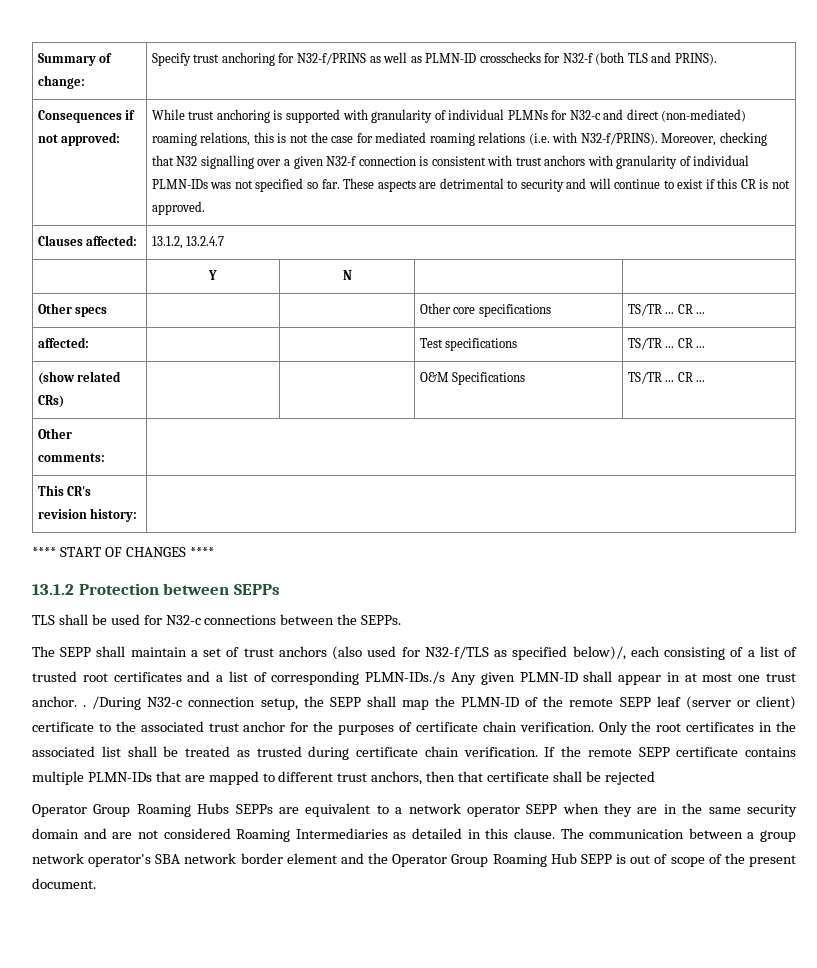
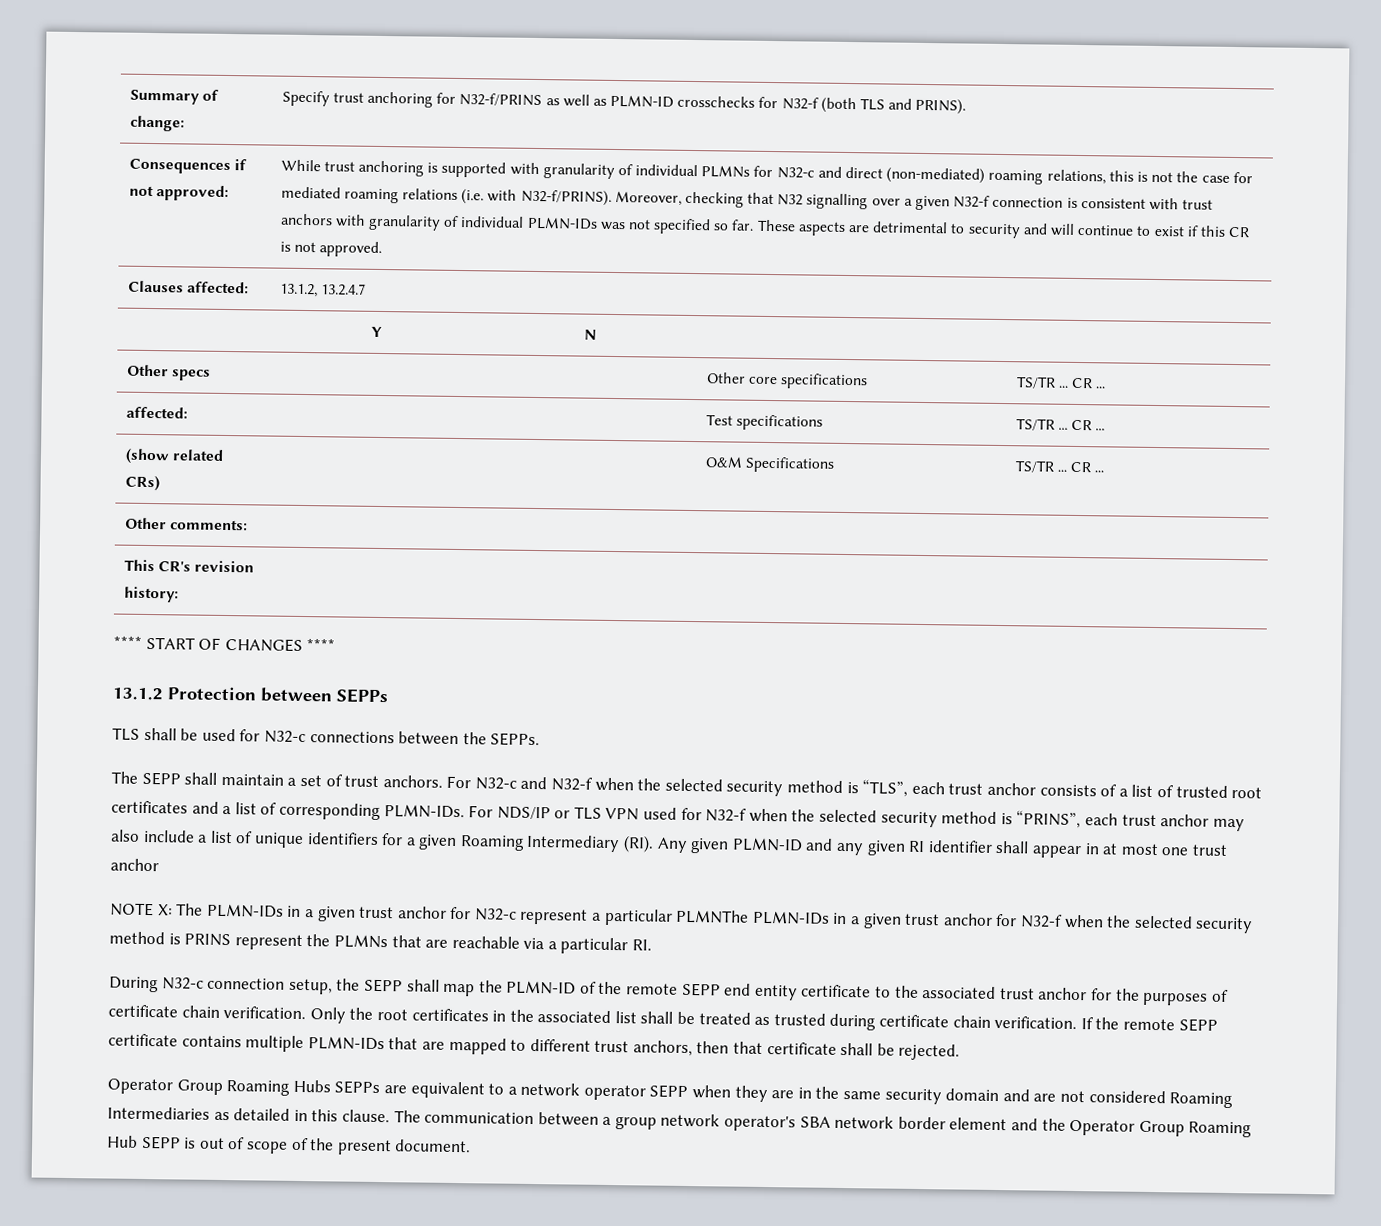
- The SEPP shall maintain a set of trust anchors (also used for N32-f/TLS as specified below)/, each consisting of a list of trusted root certificates and a list of corresponding PLMN-IDs./s Any given PLMN-ID shall appear in at most one trust anchor. . /During N32-c connection setup, the SEPP shall map the PLMN-ID of the remote SEPP leaf (server or client) certificate to the associated trust anchor for the purposes of certificate chain verification.
+ The SEPP shall maintain a set of trust anchors. For N32-c and N32-f when the selected security method is “TLS”, each trust anchor consists of a list of trusted root certificates and a list of corresponding PLMN-IDs. For NDS/IP or TLS VPN used for N32-f when the selected security method is “PRINS”, each trust anchor may also include a list of unique identifiers for a given Roaming Intermediary (RI). Any given PLMN-ID and any given RI identifier shall appear in at most one trust anchor
+ NOTE X: The PLMN-IDs in a given trust anchor for N32-c represent a particular PLMNThe PLMN-IDs in a given trust anchor for N32-f when the selected security method is PRINS represent the PLMNs that are reachable via a particular RI.
+ During N32-c connection setup, the SEPP shall map the PLMN-ID of the remote SEPP end entity certificate to the associated trust anchor for the purposes of certificate chain verification.
- If the remote SEPP certificate contains multiple PLMN-IDs that are mapped to different trust anchors, then that certificate shall be rejected
+ If the remote SEPP certificate contains multiple PLMN-IDs that are mapped to different trust anchors, then that certificate shall be rejected.

